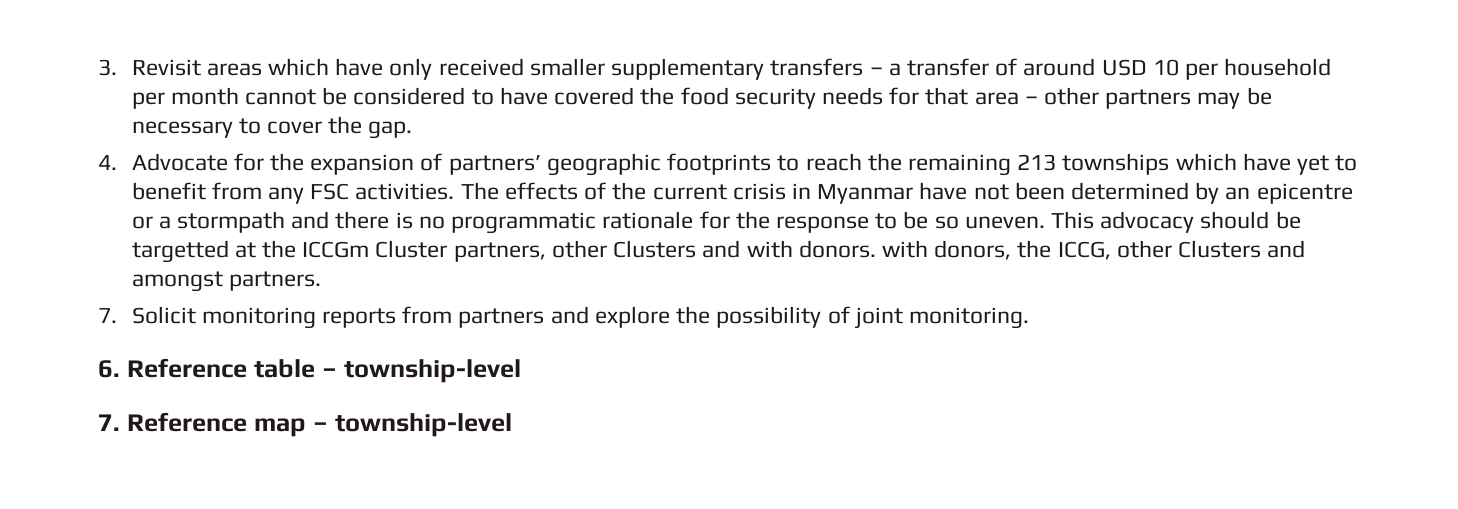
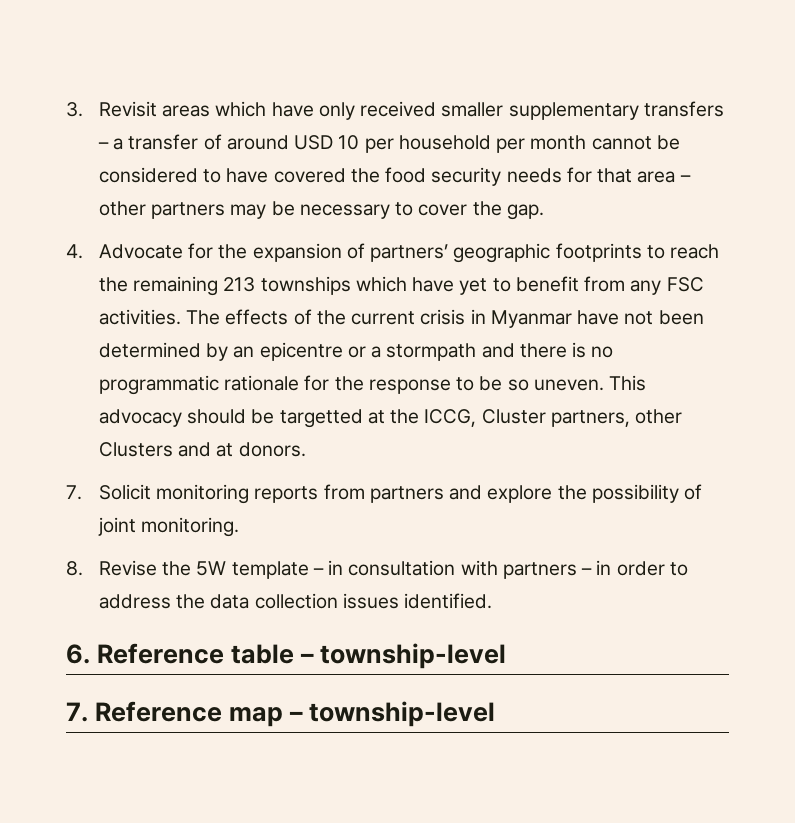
- This advocacy should be targetted at the ICCGm Cluster partners, other Clusters and with donors. with donors, the ICCG, other Clusters and amongst partners.
+ This advocacy should be targetted at the ICCG, Cluster partners, other Clusters and at donors.
+ 8. Revise the 5W template – in consultation with partners – in order to address the data collection issues identified.

